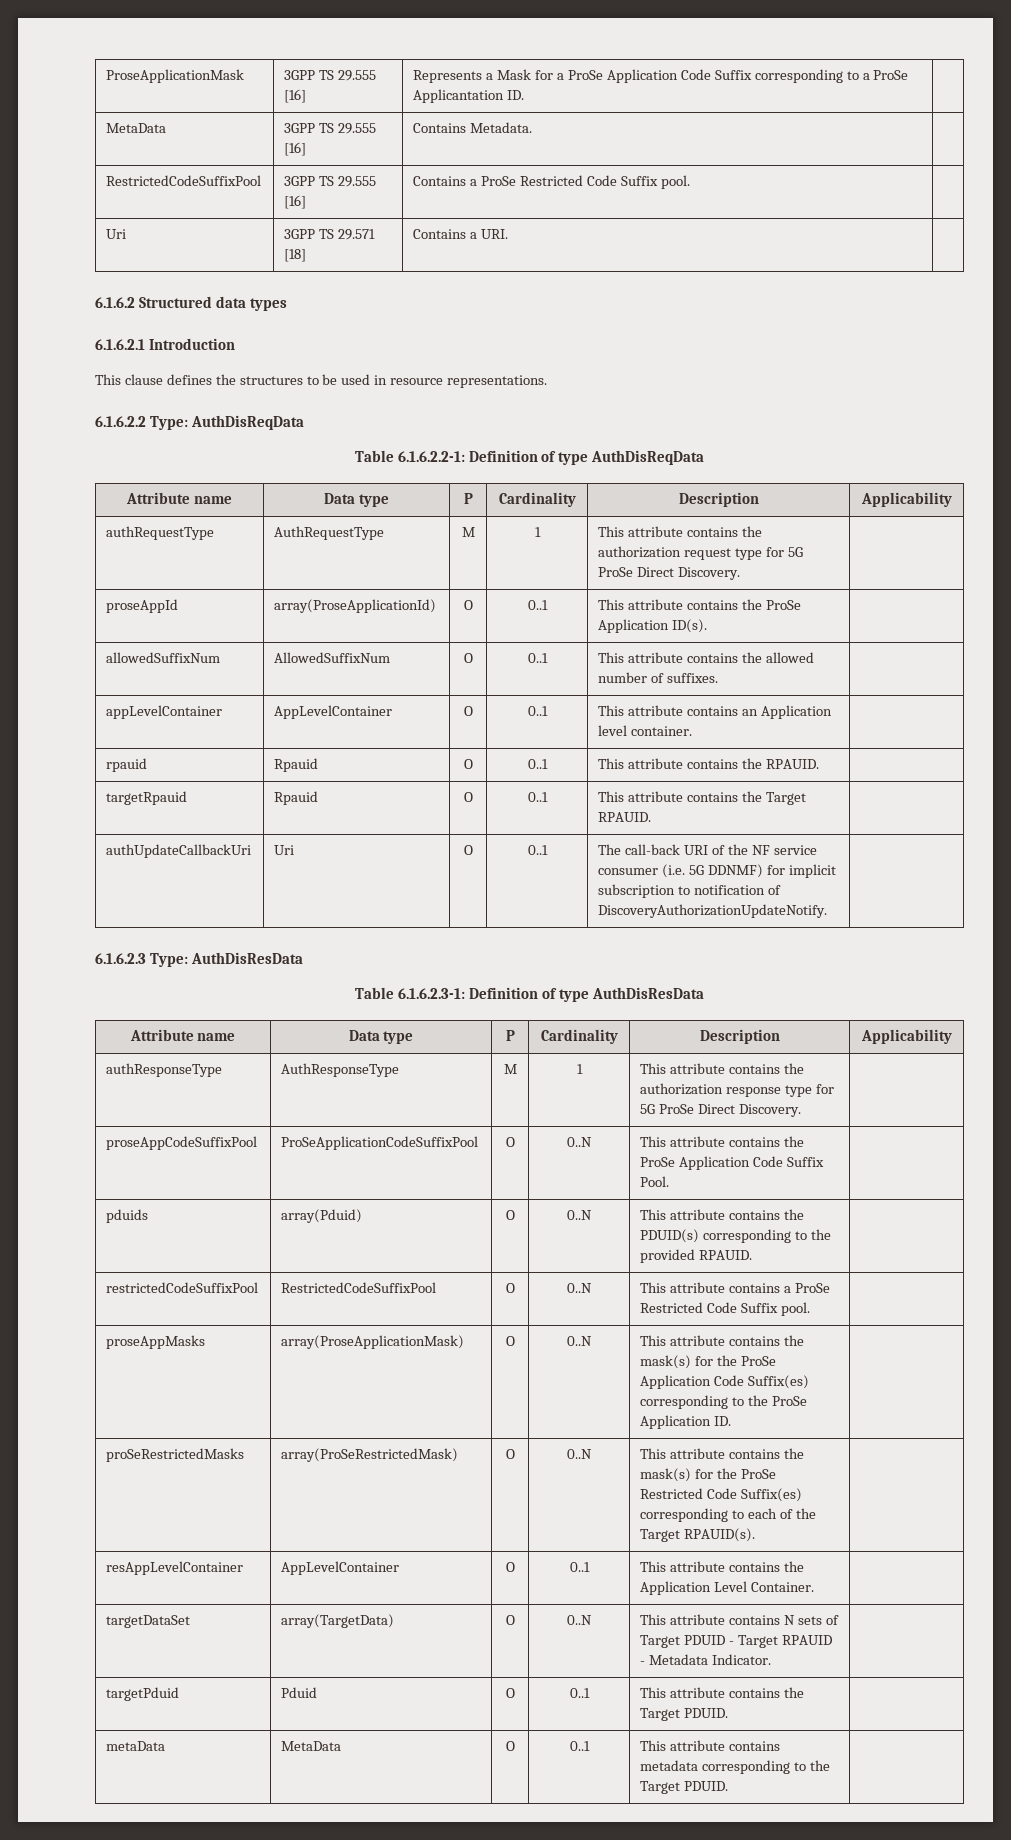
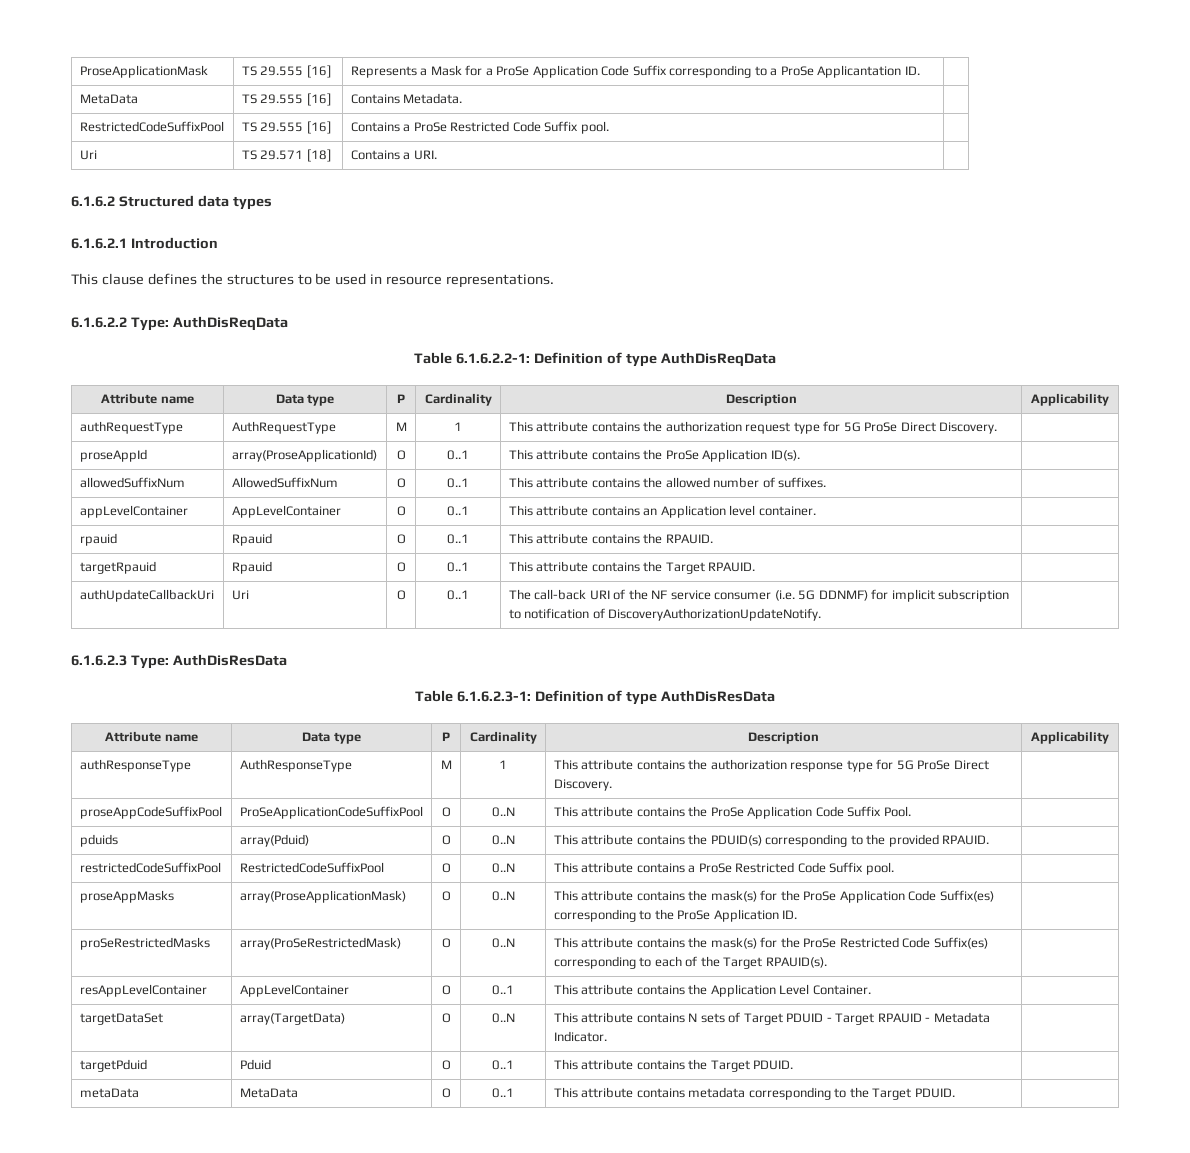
- ProseApplicationMask | 3GPP TS 29.555 [16] | Represents a Mask for a ProSe Application Code Suffix corresponding to a ProSe Applicantation ID. |
+ ProseApplicationMask | TS 29.555 [16] | Represents a Mask for a ProSe Application Code Suffix corresponding to a ProSe Applicantation ID. |
- MetaData | 3GPP TS 29.555 [16] | Contains Metadata. |
+ MetaData | TS 29.555 [16] | Contains Metadata. |
- RestrictedCodeSuffixPool | 3GPP TS 29.555 [16] | Contains a ProSe Restricted Code Suffix pool. |
+ RestrictedCodeSuffixPool | TS 29.555 [16] | Contains a ProSe Restricted Code Suffix pool. |
- Uri | 3GPP TS 29.571 [18] | Contains a URI. |
+ Uri | TS 29.571 [18] | Contains a URI. |

